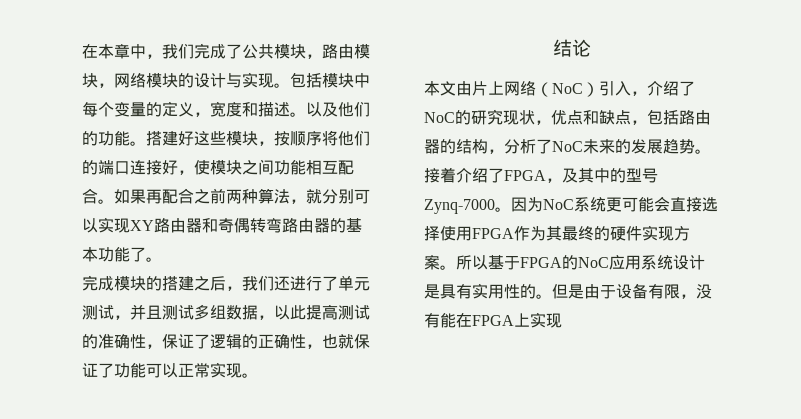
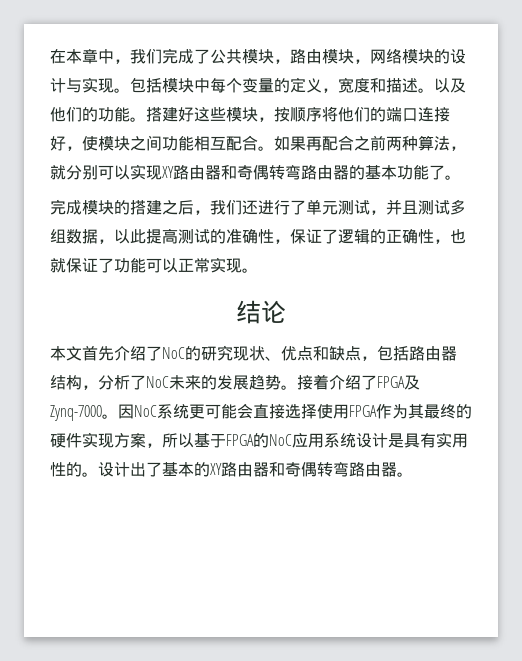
- 本文由片上网络（NoC）引入，介绍了NoC的研究现状，优点和缺点，包括路由器的结构，分析了NoC未来的发展趋势。
+ 本文首先介绍了NoC的研究现状、优点和缺点，包括路由器结构，分析了NoC未来的发展趋势。
- 接着介绍了FPGA，及其中的型号Zynq-7000。
+ 接着介绍了FPGA及Zynq-7000。
- 因为NoC系统更可能会直接选择使用FPGA作为其最终的硬件实现方案。所以基于FPGA的NoC应用系统设计是具有实用性的。
+ 因NoC系统更可能会直接选择使用FPGA作为其最终的硬件实现方案，所以基于FPGA的NoC应用系统设计是具有实用性的。
- 但是由于设备有限，没有能在FPGA上实现
+ 设计出了基本的XY路由器和奇偶转弯路由器。

